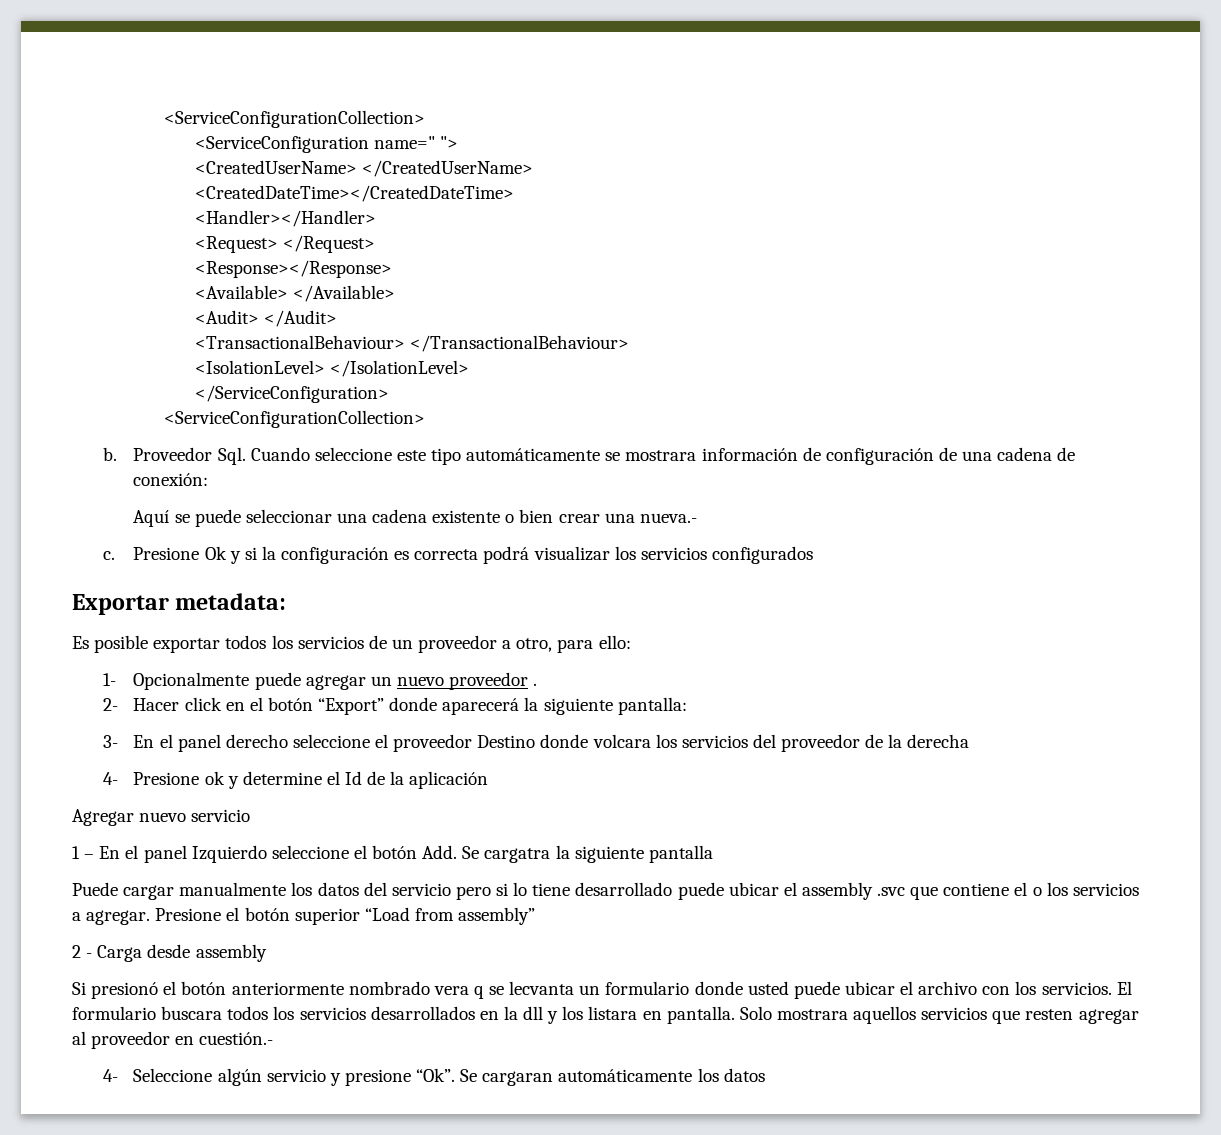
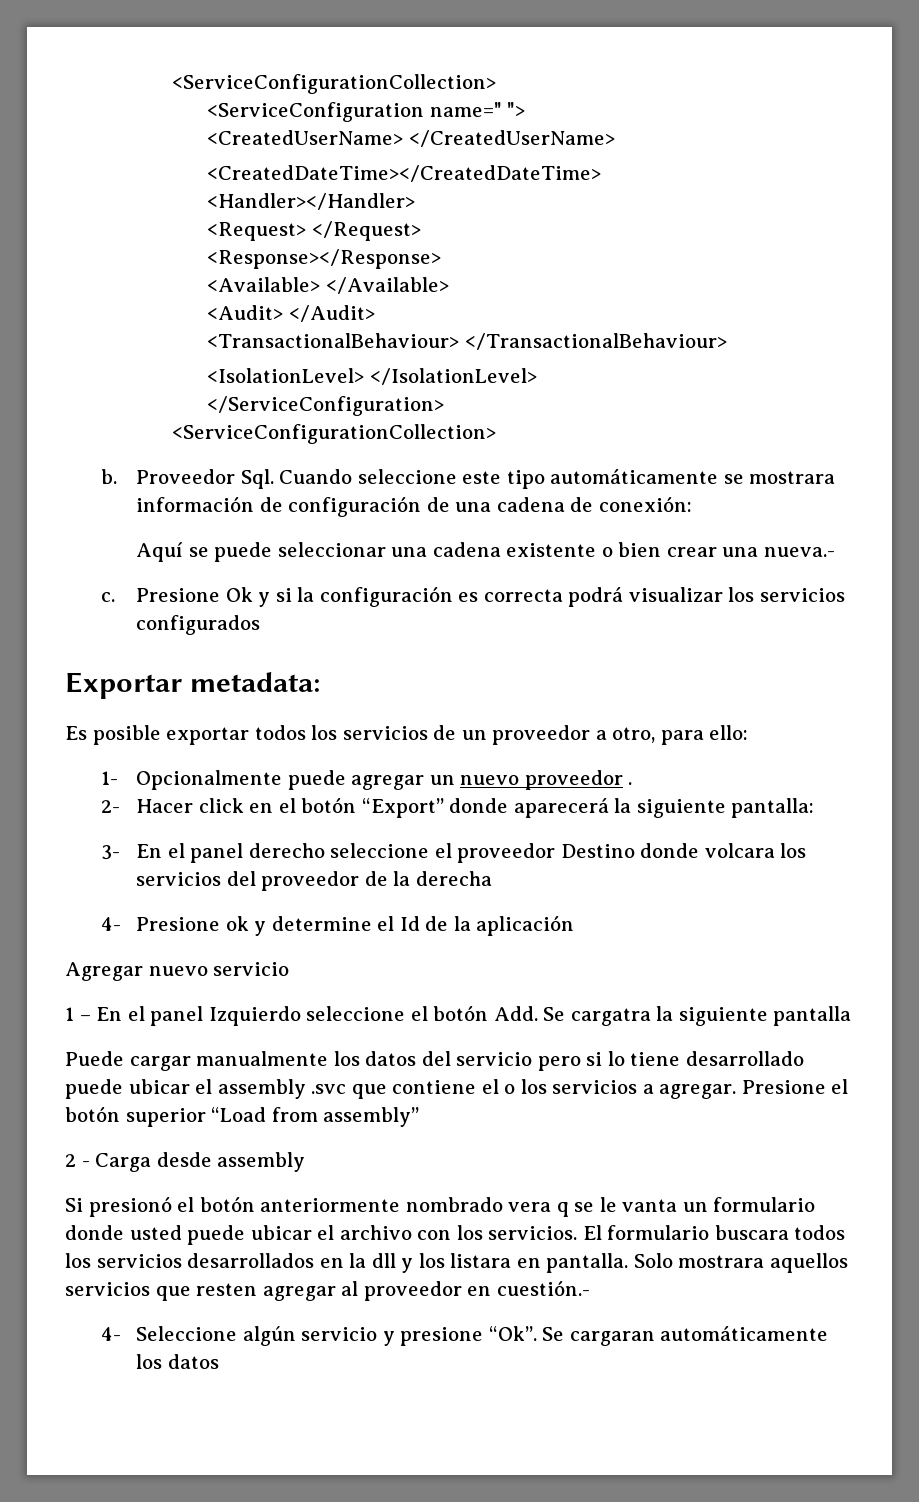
- Si presionó el botón anteriormente nombrado vera q se lecvanta un formulario donde usted puede ubicar el archivo con los servicios.
+ Si presionó el botón anteriormente nombrado vera q se le vanta un formulario donde usted puede ubicar el archivo con los servicios.

